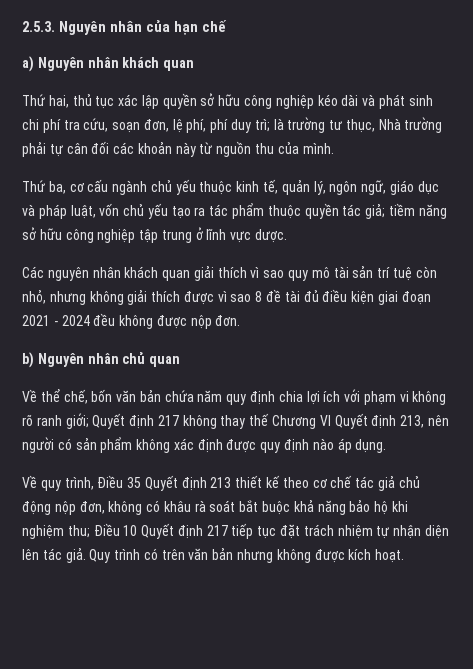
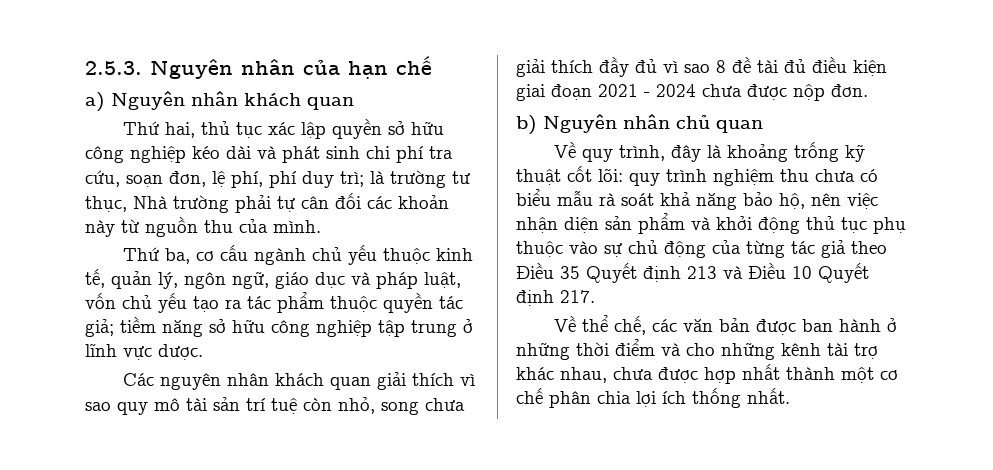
- Các nguyên nhân khách quan giải thích vì sao quy mô tài sản trí tuệ còn nhỏ, nhưng không giải thích được vì sao 8 đề tài đủ điều kiện giai đoạn 2021 - 2024 đều không được nộp đơn.
+ Các nguyên nhân khách quan giải thích vì sao quy mô tài sản trí tuệ còn nhỏ, song chưa giải thích đầy đủ vì sao 8 đề tài đủ điều kiện giai đoạn 2021 - 2024 chưa được nộp đơn.
- Về thể chế, bốn văn bản chứa năm quy định chia lợi ích với phạm vi không rõ ranh giới; Quyết định 217 không thay thế Chương VI Quyết định 213, nên người có sản phẩm không xác định được quy định nào áp dụng.
- Về quy trình, Điều 35 Quyết định 213 thiết kế theo cơ chế tác giả chủ động nộp đơn, không có khâu rà soát bắt buộc khả năng bảo hộ khi nghiệm thu; Điều 10 Quyết định 217 tiếp tục đặt trách nhiệm tự nhận diện lên tác giả. Quy trình có trên văn bản nhưng không được kích hoạt.
+ Về quy trình, đây là khoảng trống kỹ thuật cốt lõi: quy trình nghiệm thu chưa có biểu mẫu rà soát khả năng bảo hộ, nên việc nhận diện sản phẩm và khởi động thủ tục phụ thuộc vào sự chủ động của từng tác giả theo Điều 35 Quyết định 213 và Điều 10 Quyết định 217.
+ Về thể chế, các văn bản được ban hành ở những thời điểm và cho những kênh tài trợ khác nhau, chưa được hợp nhất thành một cơ chế phân chia lợi ích thống nhất.

